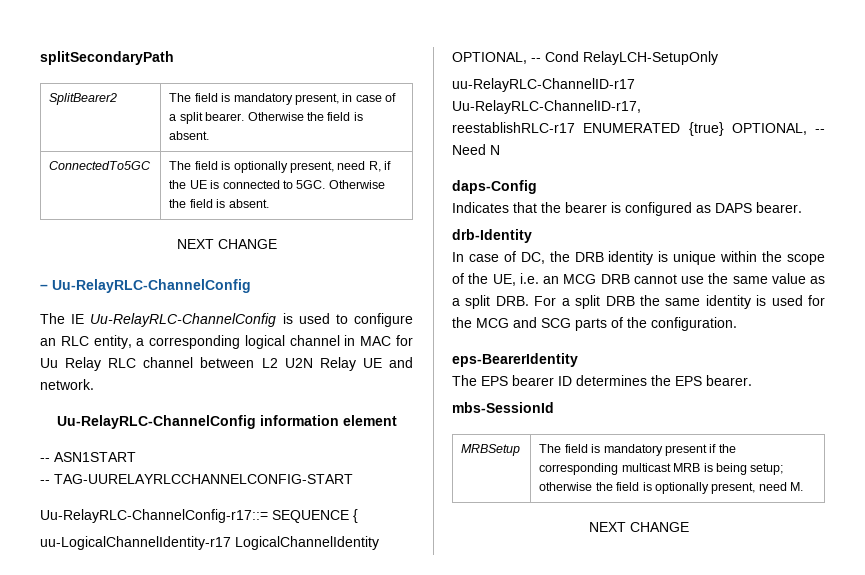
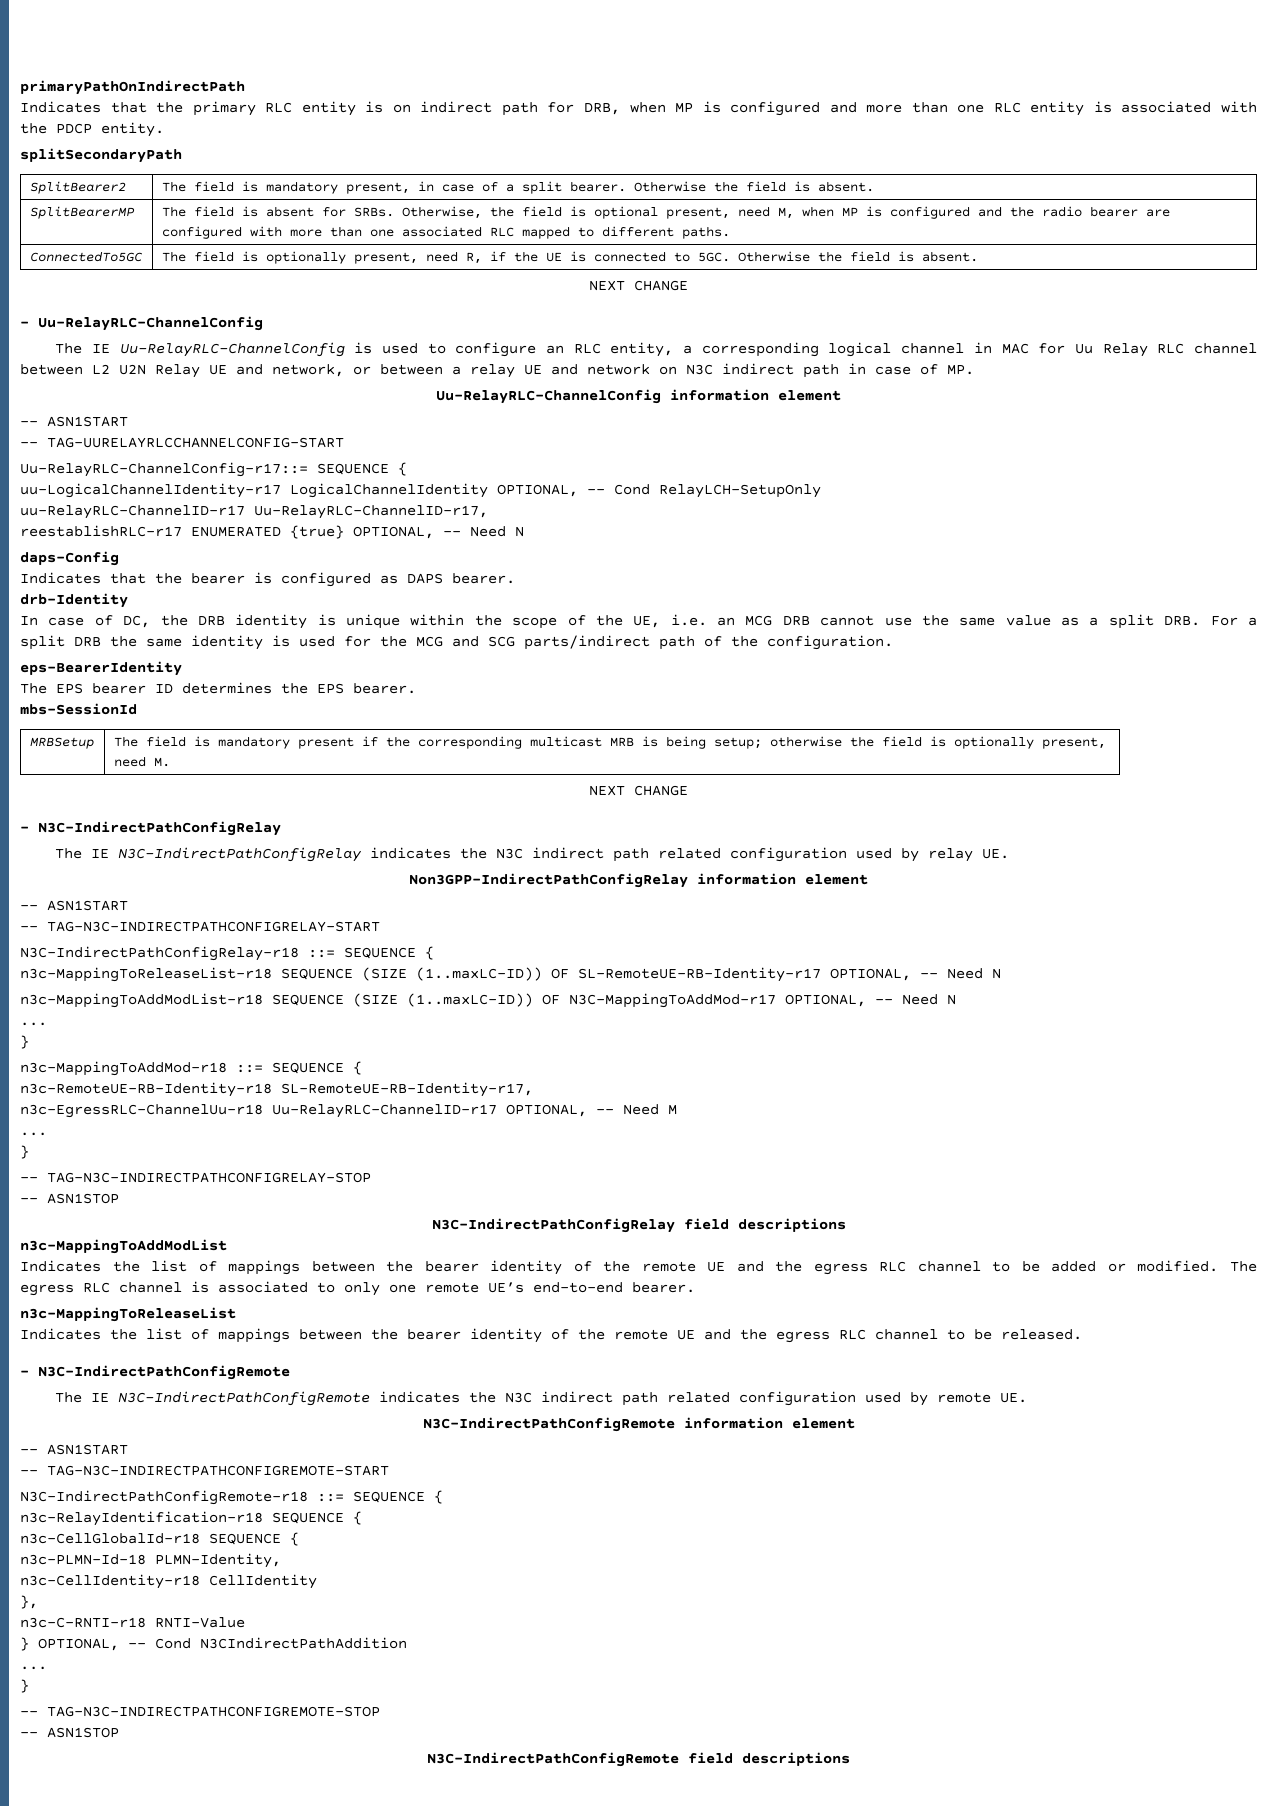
+ primaryPathOnIndirectPath
+ Indicates that the primary RLC entity is on indirect path for DRB, when MP is configured and more than one RLC entity is associated with the PDCP entity.
+ SplitBearerMP | The field is absent for SRBs. Otherwise, the field is optional present, need M, when MP is configured and the radio bearer are configured with more than one associated RLC mapped to different paths.
- The IE Uu-RelayRLC-ChannelConfig is used to configure an RLC entity, a corresponding logical channel in MAC for Uu Relay RLC channel between L2 U2N Relay UE and network.
+ The IE Uu-RelayRLC-ChannelConfig is used to configure an RLC entity, a corresponding logical channel in MAC for Uu Relay RLC channel between L2 U2N Relay UE and network, or between a relay UE and network on N3C indirect path in case of MP.
- In case of DC, the DRB identity is unique within the scope of the UE, i.e. an MCG DRB cannot use the same value as a split DRB. For a split DRB the same identity is used for the MCG and SCG parts of the configuration.
+ In case of DC, the DRB identity is unique within the scope of the UE, i.e. an MCG DRB cannot use the same value as a split DRB. For a split DRB the same identity is used for the MCG and SCG parts/indirect path of the configuration.
+ – N3C-IndirectPathConfigRelay
+ The IE N3C-IndirectPathConfigRelay indicates the N3C indirect path related configuration used by relay UE.
+ Non3GPP-IndirectPathConfigRelay information element
+ -- ASN1START
+ -- TAG-N3C-INDIRECTPATHCONFIGRELAY-START
+ N3C-IndirectPathConfigRelay-r18 ::= SEQUENCE {
+ n3c-MappingToReleaseList-r18 SEQUENCE (SIZE (1..maxLC-ID)) OF SL-RemoteUE-RB-Identity-r17 OPTIONAL, -- Need N
+ n3c-MappingToAddModList-r18 SEQUENCE (SIZE (1..maxLC-ID)) OF N3C-MappingToAddMod-r17 OPTIONAL, -- Need N
+ ...
+ }
+ n3c-MappingToAddMod-r18 ::= SEQUENCE {
+ n3c-RemoteUE-RB-Identity-r18 SL-RemoteUE-RB-Identity-r17,
+ n3c-EgressRLC-ChannelUu-r18 Uu-RelayRLC-ChannelID-r17 OPTIONAL, -- Need M
+ ...
+ }
+ -- TAG-N3C-INDIRECTPATHCONFIGRELAY-STOP
+ -- ASN1STOP
+ N3C-IndirectPathConfigRelay field descriptions
+ n3c-MappingToAddModList
+ Indicates the list of mappings between the bearer identity of the remote UE and the egress RLC channel to be added or modified. The egress RLC channel is associated to only one remote UE’s end-to-end bearer.
+ n3c-MappingToReleaseList
+ Indicates the list of mappings between the bearer identity of the remote UE and the egress RLC channel to be released.
+ – N3C-IndirectPathConfigRemote
+ The IE N3C-IndirectPathConfigRemote indicates the N3C indirect path related configuration used by remote UE.
+ N3C-IndirectPathConfigRemote information element
+ -- ASN1START
+ -- TAG-N3C-INDIRECTPATHCONFIGREMOTE-START
+ N3C-IndirectPathConfigRemote-r18 ::= SEQUENCE {
+ n3c-RelayIdentification-r18 SEQUENCE {
+ n3c-CellGlobalId-r18 SEQUENCE {
+ n3c-PLMN-Id-18 PLMN-Identity,
+ n3c-CellIdentity-r18 CellIdentity
+ },
+ n3c-C-RNTI-r18 RNTI-Value
+ } OPTIONAL, -- Cond N3CIndirectPathAddition
+ ...
+ }
+ -- TAG-N3C-INDIRECTPATHCONFIGREMOTE-STOP
+ -- ASN1STOP
+ N3C-IndirectPathConfigRemote field descriptions

